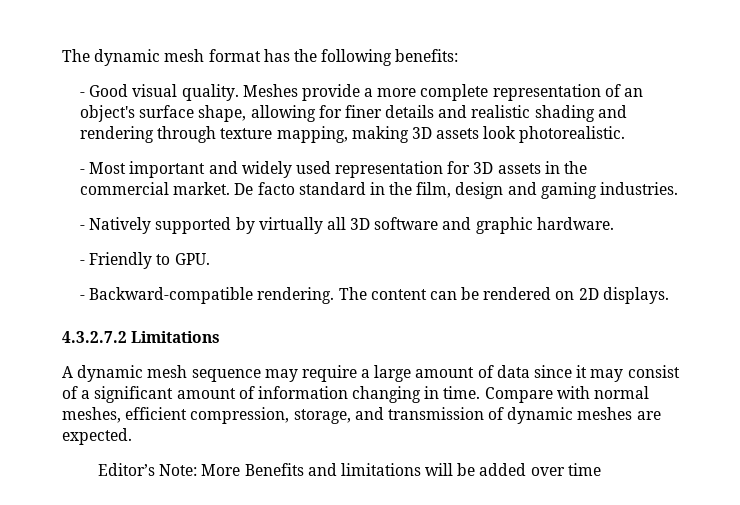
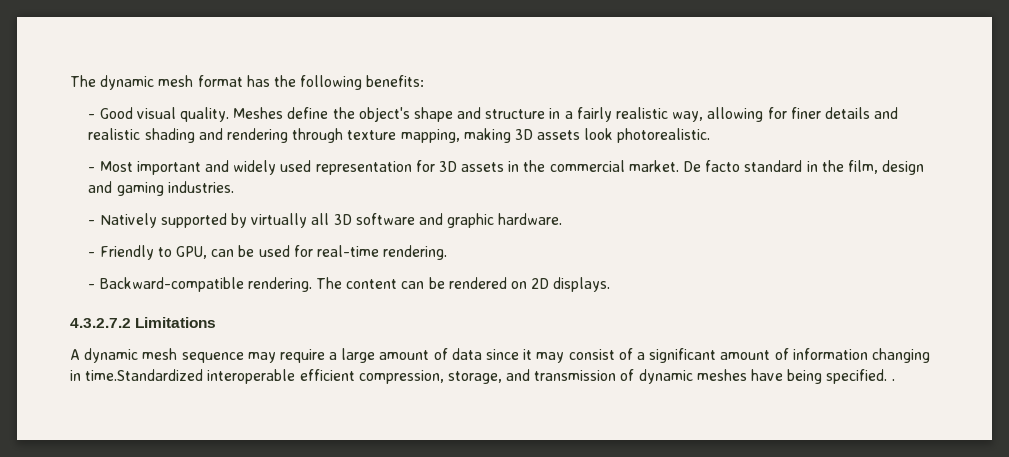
- Meshes provide a more complete representation of an object's surface shape, allowing for finer details and realistic shading and rendering through texture mapping, making 3D assets look photorealistic.
+ Meshes define the object's shape and structure in a fairly realistic way, allowing for finer details and realistic shading and rendering through texture mapping, making 3D assets look photorealistic.
- - Friendly to GPU.
+ - Friendly to GPU, can be used for real-time rendering.
- A dynamic mesh sequence may require a large amount of data since it may consist of a significant amount of information changing in time. Compare with normal meshes, efficient compression, storage, and transmission of dynamic meshes are expected.
- Editor’s Note: More Benefits and limitations will be added over time
+ A dynamic mesh sequence may require a large amount of data since it may consist of a significant amount of information changing in time.Standardized interoperable efficient compression, storage, and transmission of dynamic meshes have being specified. .

